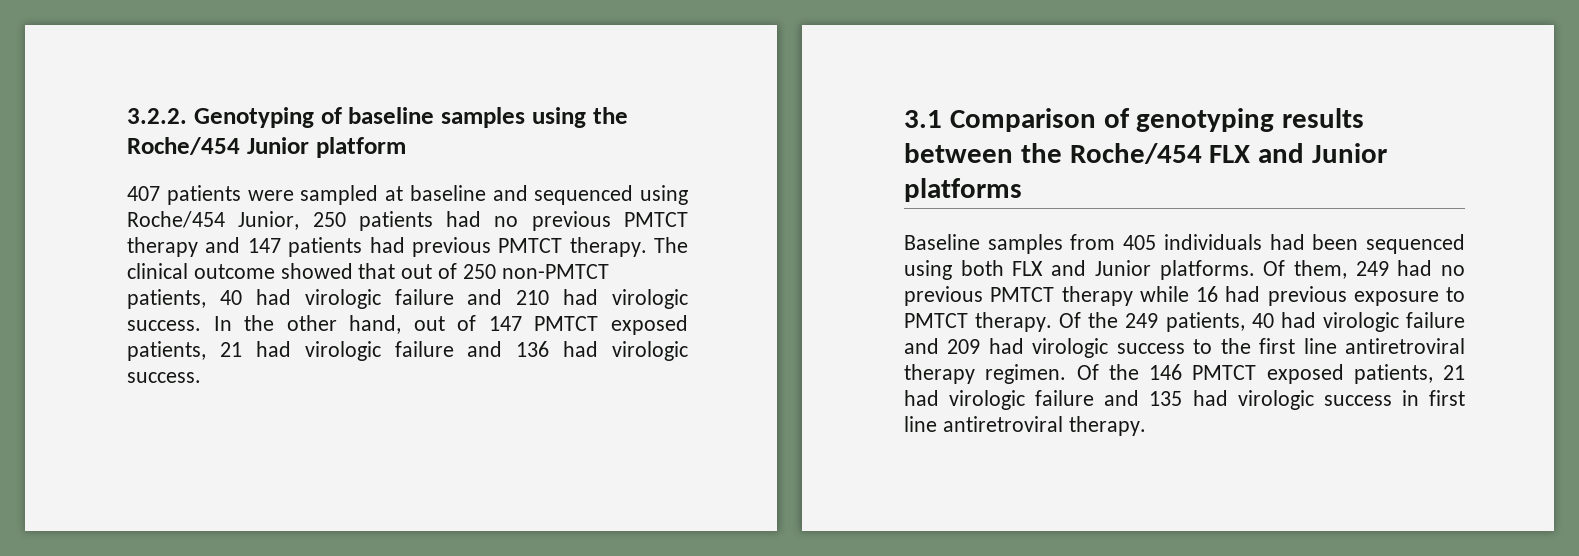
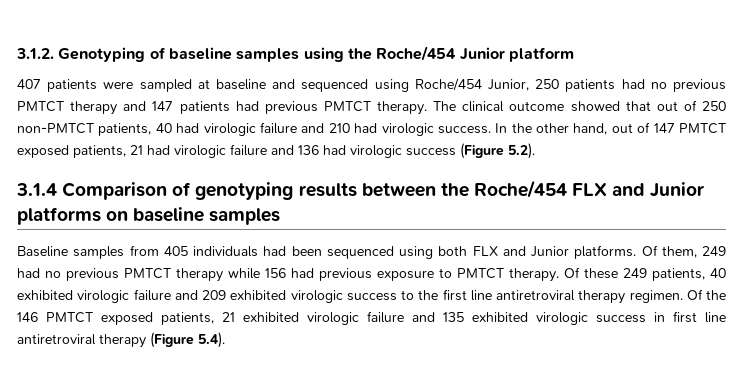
- 3.2.2. Genotyping of baseline samples using the Roche/454 Junior platform
+ 3.1.2. Genotyping of baseline samples using the Roche/454 Junior platform
- In the other hand, out of 147 PMTCT exposed patients, 21 had virologic failure and 136 had virologic success.
- 3.1 Comparison of genotyping results between the Roche/454 FLX and Junior platforms
+ In the other hand, out of 147 PMTCT exposed patients, 21 had virologic failure and 136 had virologic success (Figure 5.2).
+ 3.1.4 Comparison of genotyping results between the Roche/454 FLX and Junior platforms on baseline samples
- Of them, 249 had no previous PMTCT therapy while 16 had previous exposure to PMTCT therapy.
+ Of them, 249 had no previous PMTCT therapy while 156 had previous exposure to PMTCT therapy.
- Of the 249 patients, 40 had virologic failure and 209 had virologic success to the first line antiretroviral therapy regimen.
+ Of these 249 patients, 40 exhibited virologic failure and 209 exhibited virologic success to the first line antiretroviral therapy regimen.
- Of the 146 PMTCT exposed patients, 21 had virologic failure and 135 had virologic success in first line antiretroviral therapy.
+ Of the 146 PMTCT exposed patients, 21 exhibited virologic failure and 135 exhibited virologic success in first line antiretroviral therapy (Figure 5.4).

